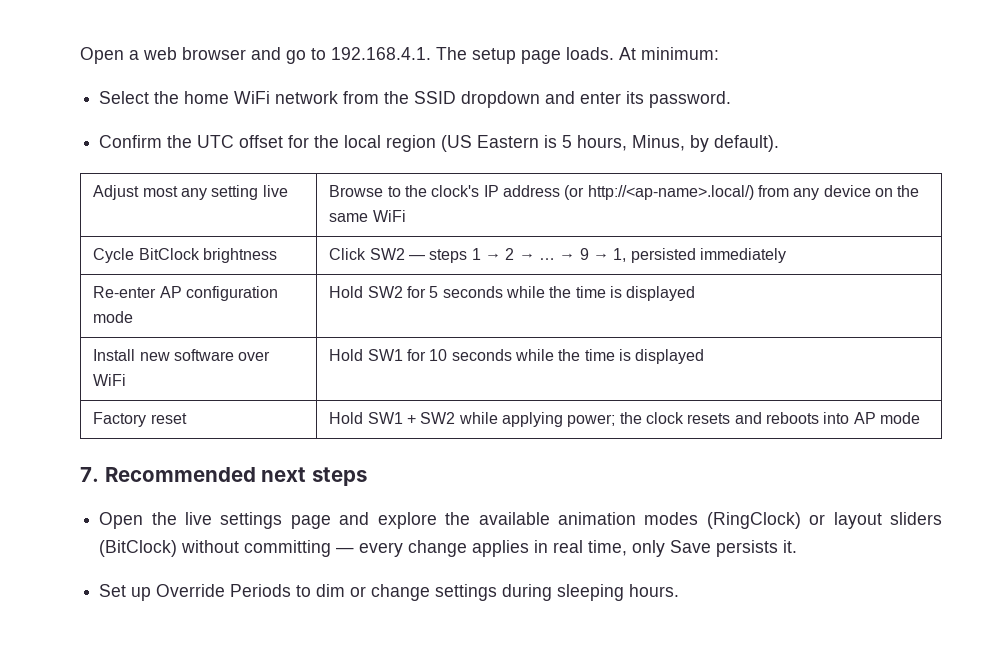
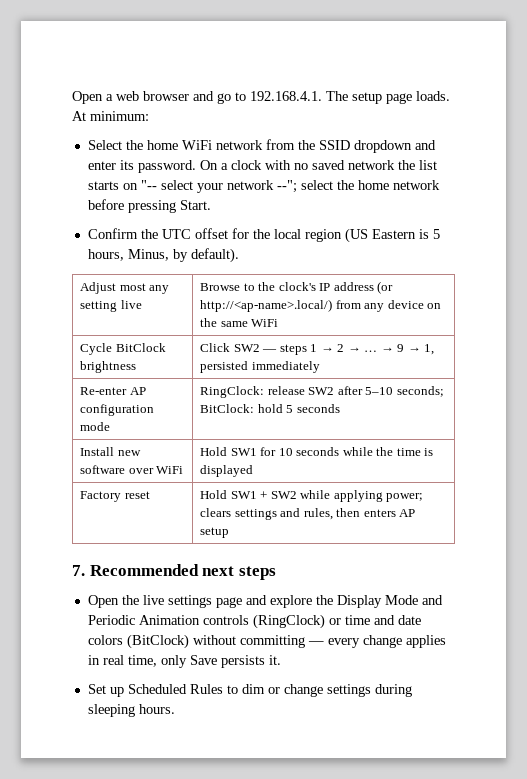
+ On a clock with no saved network the list starts on "-- select your network --"; select the home network before pressing Start.
- Re-enter AP configuration mode | Hold SW2 for 5 seconds while the time is displayed
+ Re-enter AP configuration mode | RingClock: release SW2 after 5–10 seconds; BitClock: hold 5 seconds
- Factory reset | Hold SW1 + SW2 while applying power; the clock resets and reboots into AP mode
+ Factory reset | Hold SW1 + SW2 while applying power; clears settings and rules, then enters AP setup
- Open the live settings page and explore the available animation modes (RingClock) or layout sliders (BitClock) without committing — every change applies in real time, only Save persists it.
+ Open the live settings page and explore the Display Mode and Periodic Animation controls (RingClock) or time and date colors (BitClock) without committing — every change applies in real time, only Save persists it.
- Set up Override Periods to dim or change settings during sleeping hours.
+ Set up Scheduled Rules to dim or change settings during sleeping hours.

